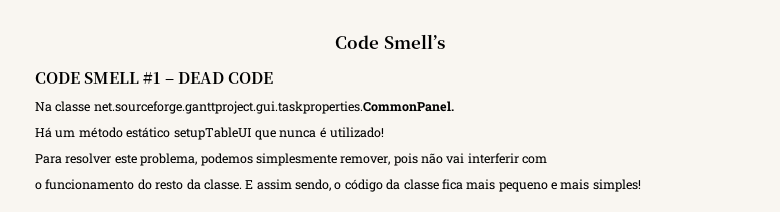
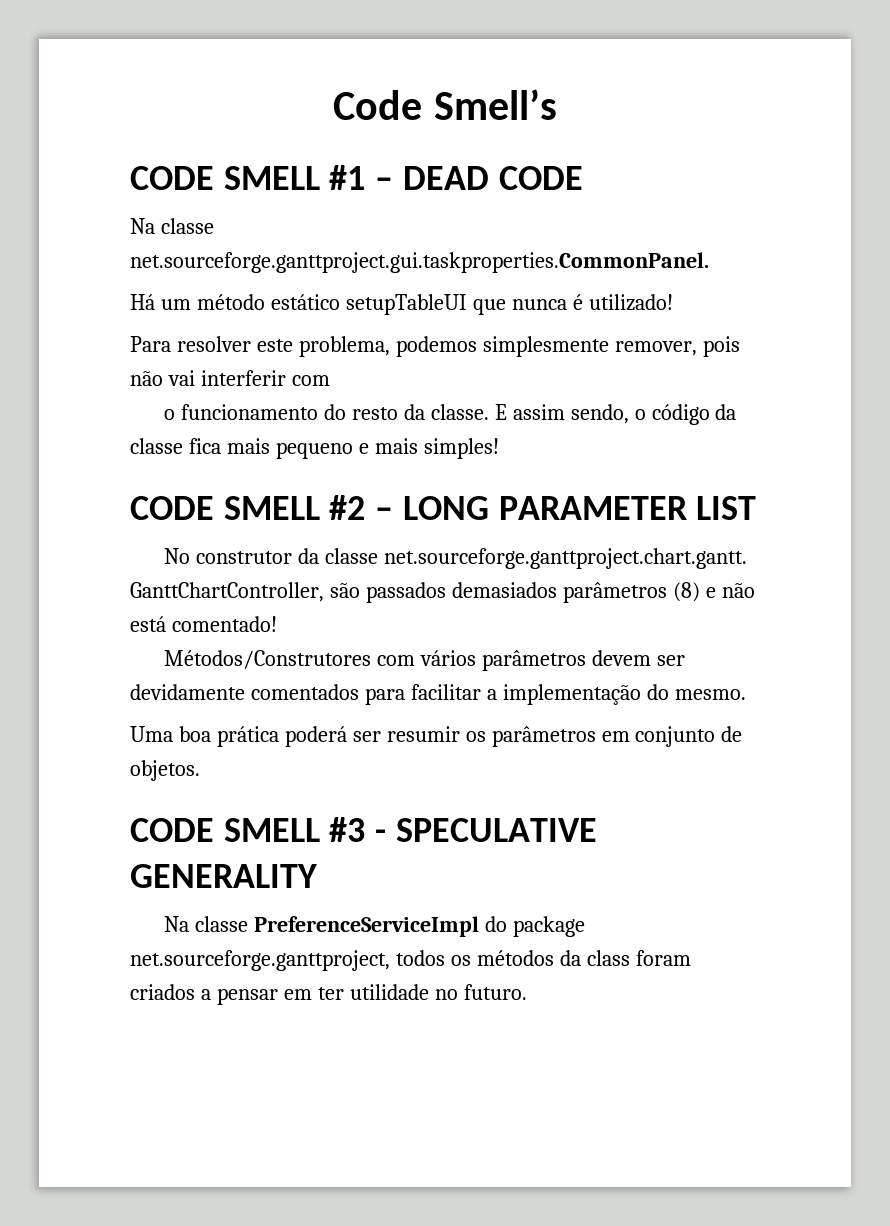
+ CODE SMELL #2 – LONG PARAMETER LIST
+ No construtor da classe net.sourceforge.ganttproject.chart.gantt. GanttChartController, são passados demasiados parâmetros (8) e não está comentado!
+ Métodos/Construtores com vários parâmetros devem ser devidamente comentados para facilitar a implementação do mesmo.
+ Uma boa prática poderá ser resumir os parâmetros em conjunto de objetos.
+ CODE SMELL #3 - SPECULATIVE GENERALITY
+ Na classe PreferenceServiceImpl do package net.sourceforge.ganttproject, todos os métodos da class foram criados a pensar em ter utilidade no futuro.

